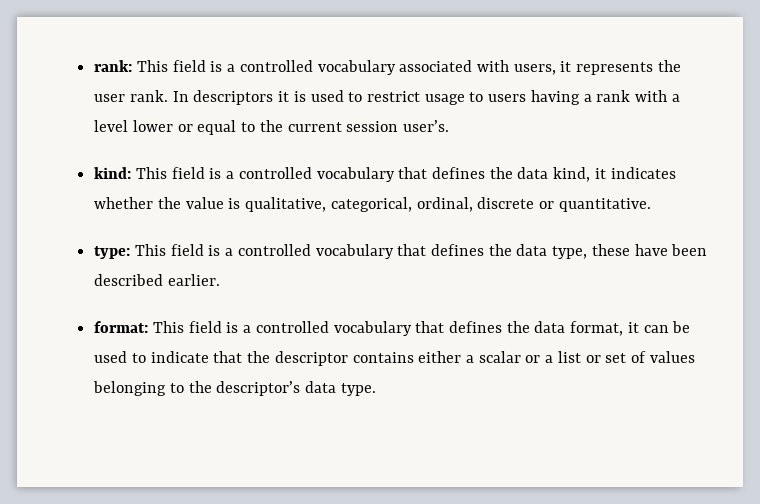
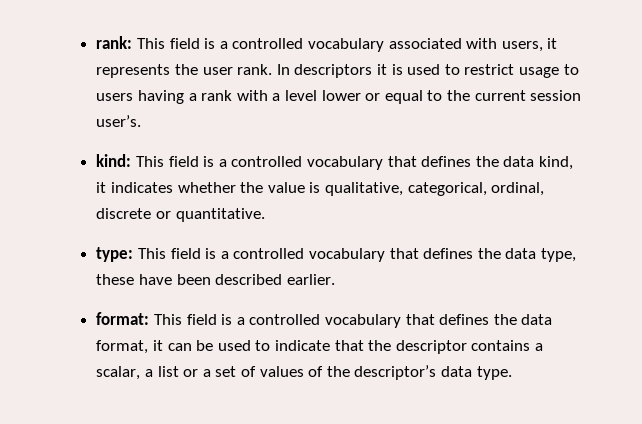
- format: This field is a controlled vocabulary that defines the data format, it can be used to indicate that the descriptor contains either a scalar or a list or set of values belonging to the descriptor’s data type.
+ format: This field is a controlled vocabulary that defines the data format, it can be used to indicate that the descriptor contains a scalar, a list or a set of values of the descriptor’s data type.

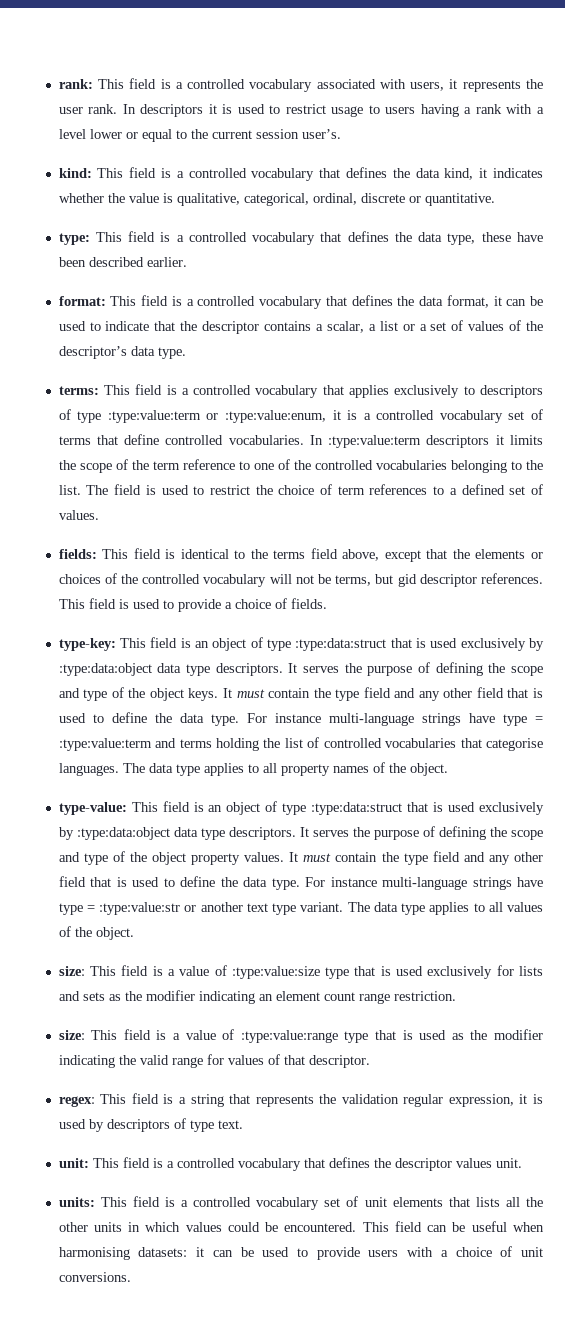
+ terms: This field is a controlled vocabulary that applies exclusively to descriptors of type :type:value:term or :type:value:enum, it is a controlled vocabulary set of terms that define controlled vocabularies. In :type:value:term descriptors it limits the scope of the term reference to one of the controlled vocabularies belonging to the list. The field is used to restrict the choice of term references to a defined set of values.
+ fields: This field is identical to the terms field above, except that the elements or choices of the controlled vocabulary will not be terms, but gid descriptor references. This field is used to provide a choice of fields.
+ type-key: This field is an object of type :type:data:struct that is used exclusively by :type:data:object data type descriptors. It serves the purpose of defining the scope and type of the object keys. It must contain the type field and any other field that is used to define the data type. For instance multi-language strings have type = :type:value:term and terms holding the list of controlled vocabularies that categorise languages. The data type applies to all property names of the object.
+ type-value: This field is an object of type :type:data:struct that is used exclusively by :type:data:object data type descriptors. It serves the purpose of defining the scope and type of the object property values. It must contain the type field and any other field that is used to define the data type. For instance multi-language strings have type = :type:value:str or another text type variant. The data type applies to all values of the object.
+ size: This field is a value of :type:value:size type that is used exclusively for lists and sets as the modifier indicating an element count range restriction.
+ size: This field is a value of :type:value:range type that is used as the modifier indicating the valid range for values of that descriptor.
+ regex: This field is a string that represents the validation regular expression, it is used by descriptors of type text.
+ unit: This field is a controlled vocabulary that defines the descriptor values unit.
+ units: This field is a controlled vocabulary set of unit elements that lists all the other units in which values could be encountered. This field can be useful when harmonising datasets: it can be used to provide users with a choice of unit conversions.

